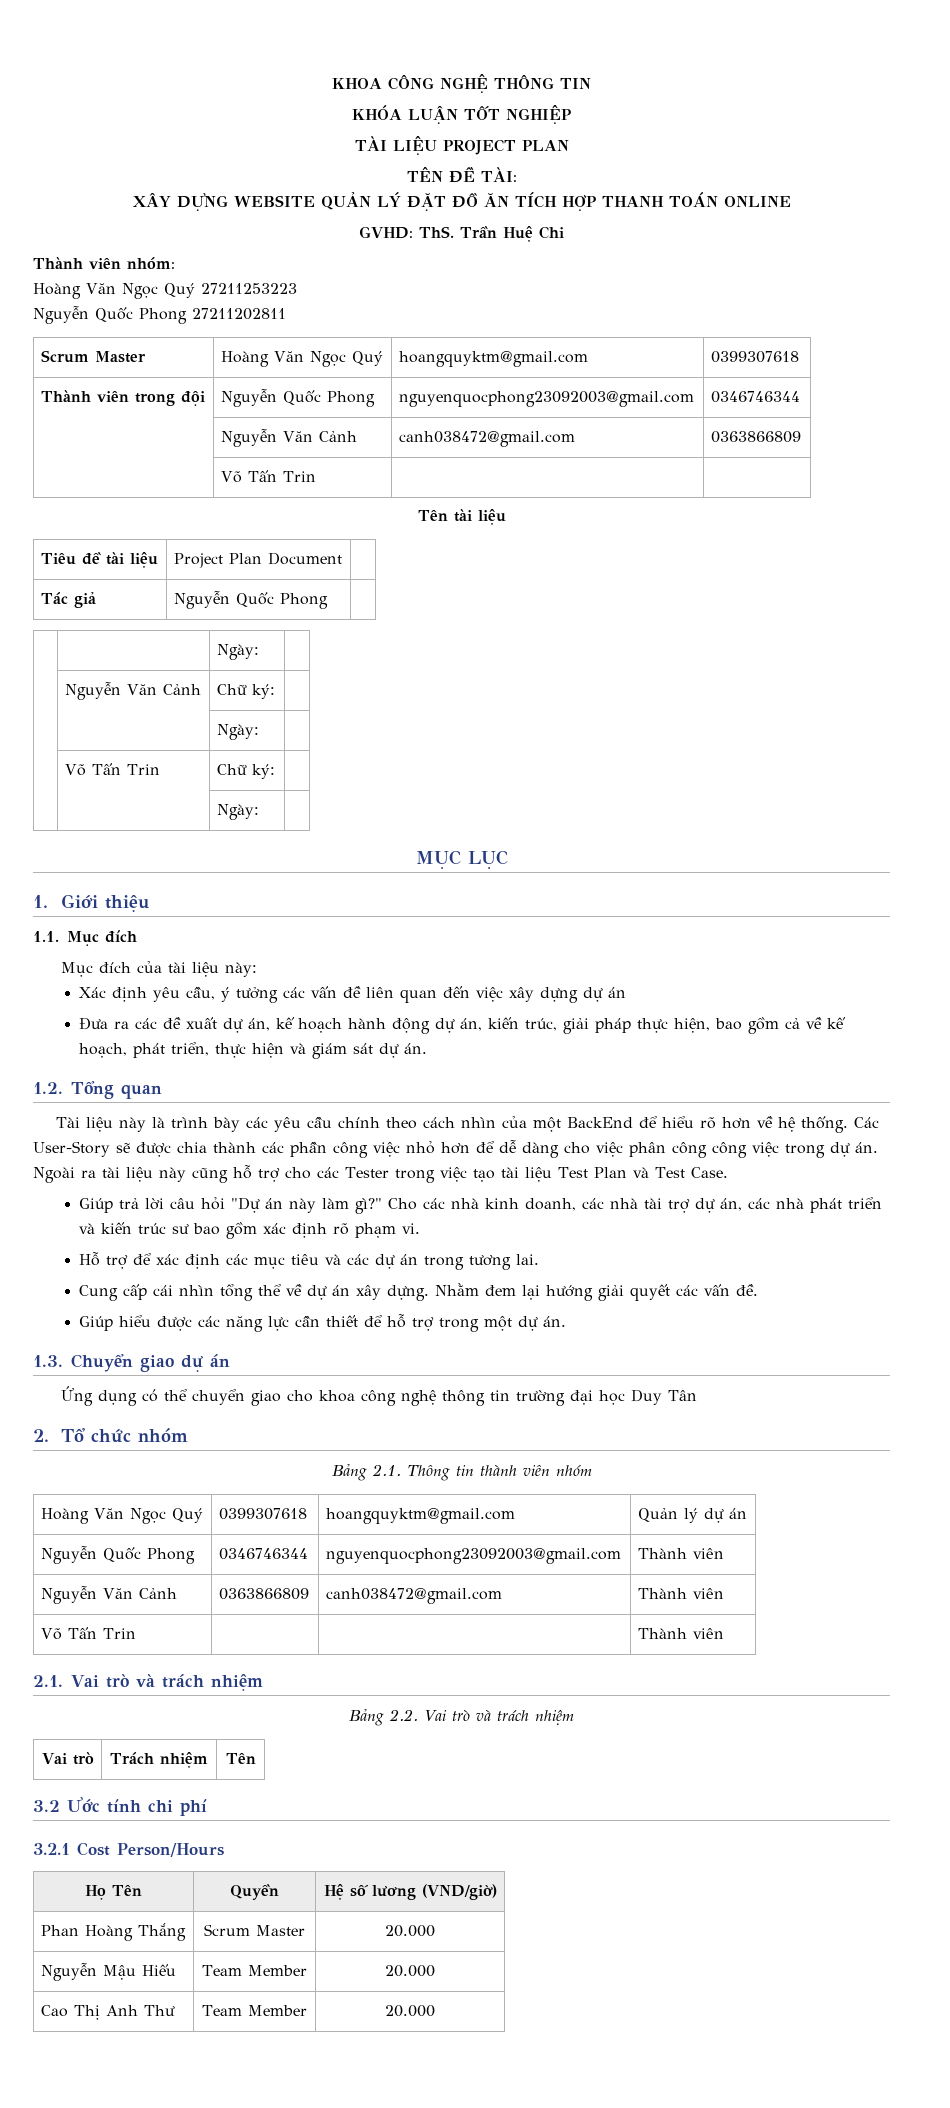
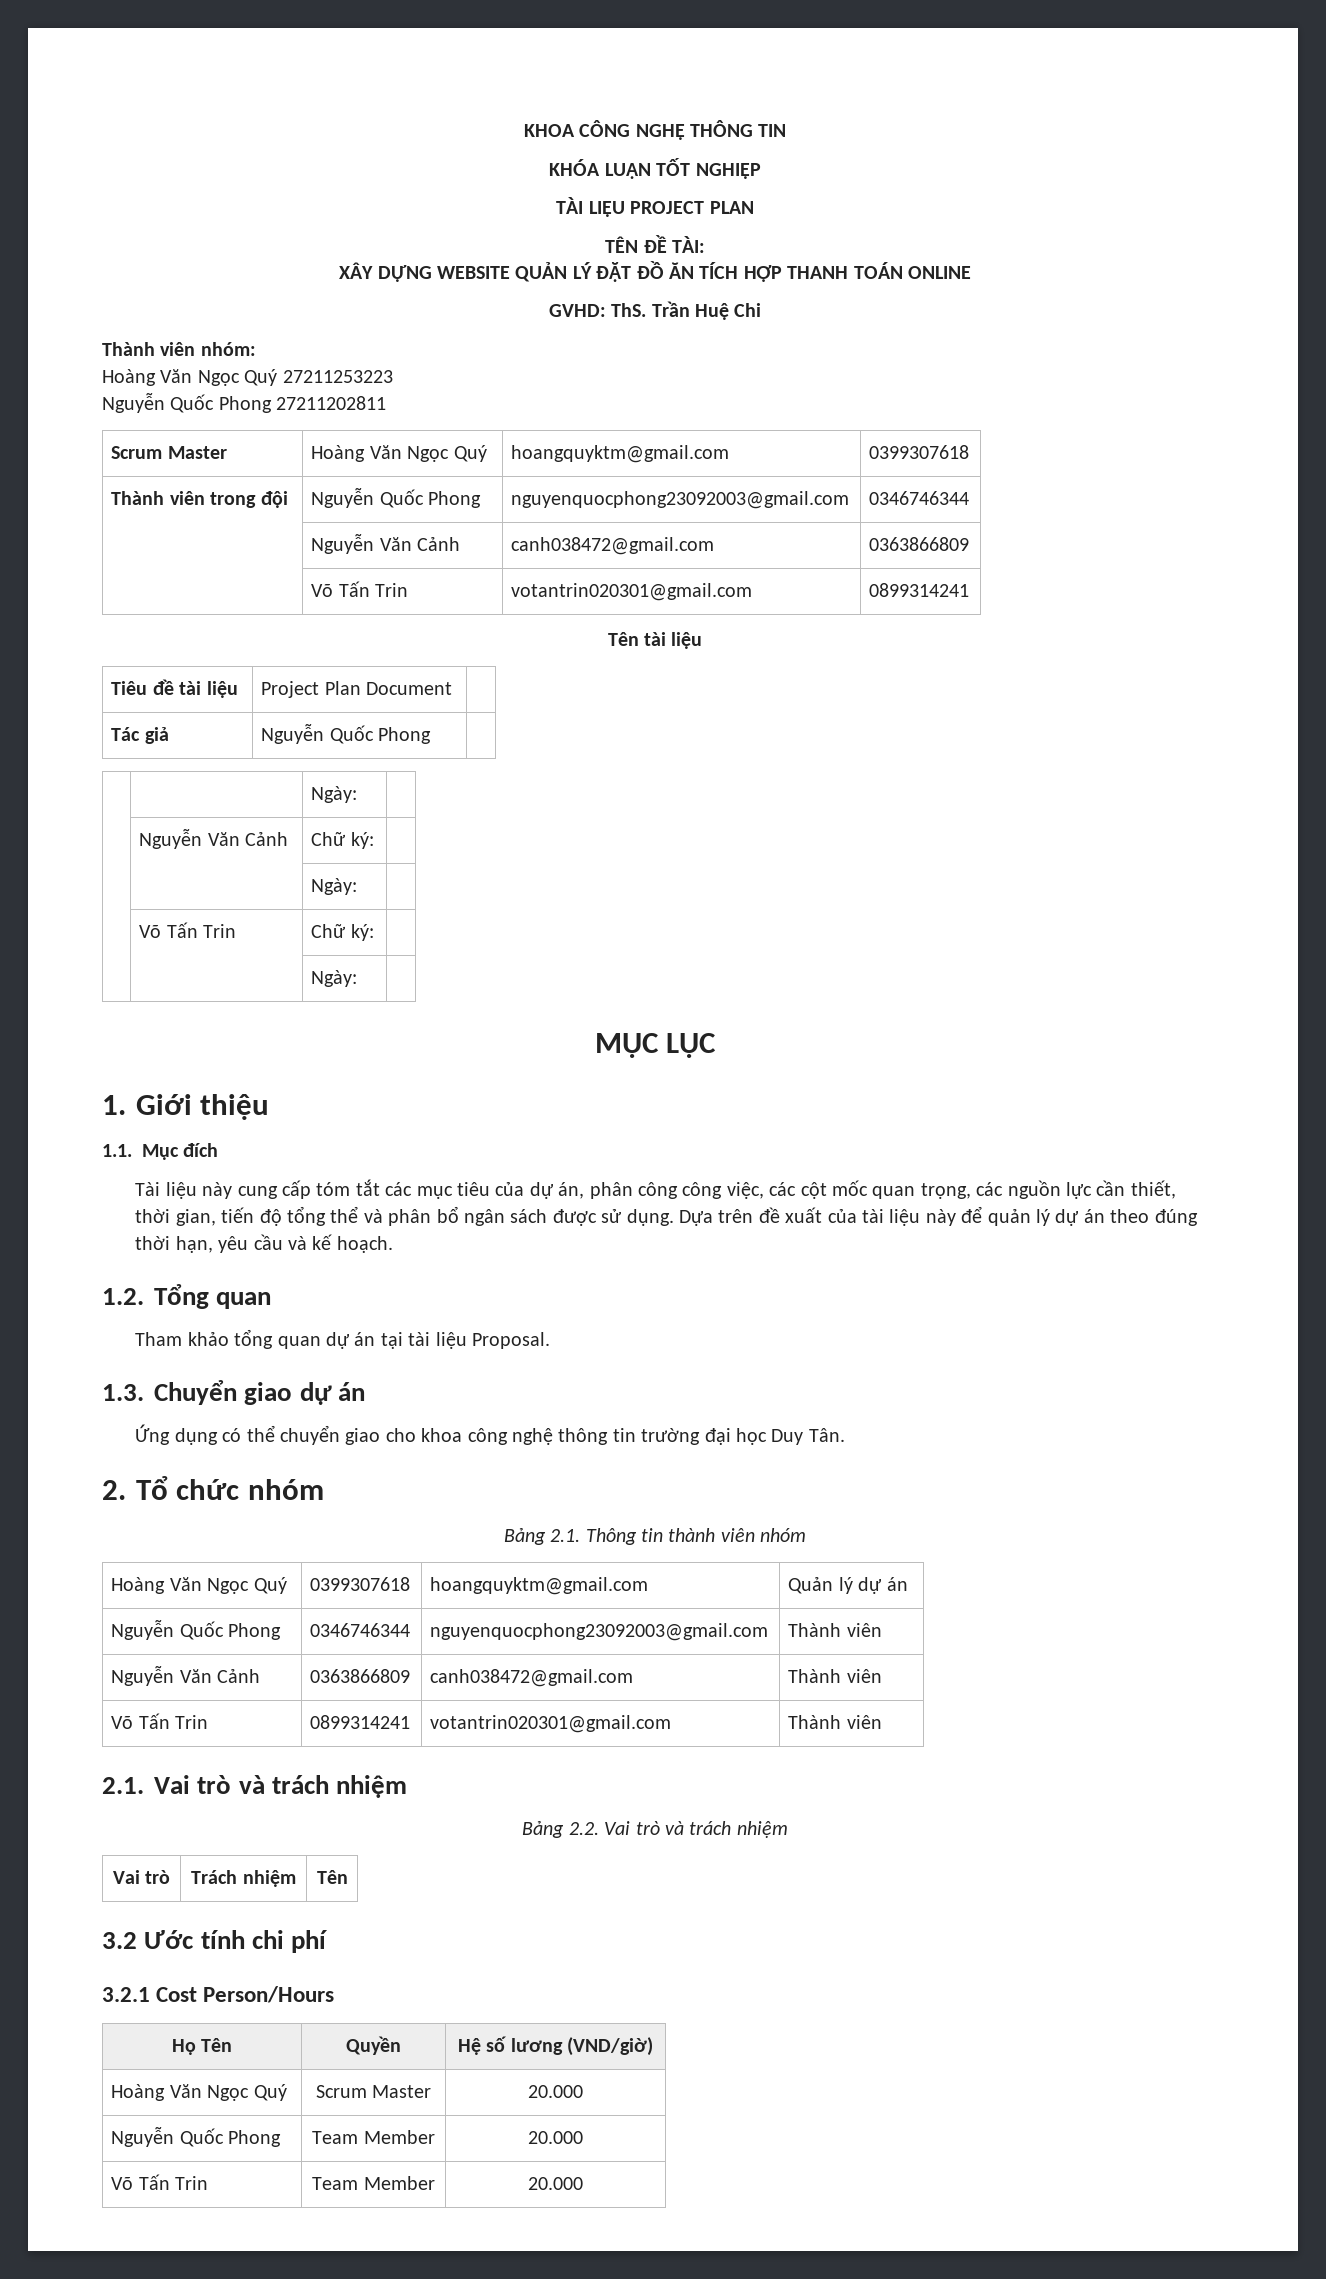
- | Võ Tấn Trin | |
+ | Võ Tấn Trin | votantrin020301@gmail.com | 0899314241
- Mục đích của tài liệu này:
- Xác định yêu cầu, ý tưởng các vấn đề liên quan đến việc xây dựng dự án
- Đưa ra các đề xuất dự án, kế hoạch hành động dự án, kiến trúc, giải pháp thực hiện, bao gồm cả về kế hoạch, phát triển, thực hiện và giám sát dự án.
+ Tài liệu này cung cấp tóm tắt các mục tiêu của dự án, phân công công việc, các cột mốc quan trọng, các nguồn lực cần thiết, thời gian, tiến độ tổng thể và phân bổ ngân sách được sử dụng. Dựa trên đề xuất của tài liệu này để quản lý dự án theo đúng thời hạn, yêu cầu và kế hoạch.
  1.2. Tổng quan
- Tài liệu này là trình bày các yêu cầu chính theo cách nhìn của một BackEnd để hiểu rõ hơn về hệ thống. Các User-Story sẽ được chia thành các phần công việc nhỏ hơn để dễ dàng cho việc phân công công việc trong dự án. Ngoài ra tài liệu này cũng hỗ trợ cho các Tester trong việc tạo tài liệu Test Plan và Test Case.
- Giúp trả lời câu hỏi "Dự án này làm gì?" Cho các nhà kinh doanh, các nhà tài trợ dự án, các nhà phát triển và kiến trúc sư bao gồm xác định rõ phạm vi.
- Hỗ trợ để xác định các mục tiêu và các dự án trong tương lai.
- Cung cấp cái nhìn tổng thể về dự án xây dựng. Nhằm đem lại hướng giải quyết các vấn đề.
- Giúp hiểu được các năng lực cần thiết để hỗ trợ trong một dự án.
+ Tham khảo tổng quan dự án tại tài liệu Proposal.
- Ứng dụng có thể chuyển giao cho khoa công nghệ thông tin trường đại học Duy Tân
+ Ứng dụng có thể chuyển giao cho khoa công nghệ thông tin trường đại học Duy Tân.
- Võ Tấn Trin | | | Thành viên
+ Võ Tấn Trin | 0899314241 | votantrin020301@gmail.com | Thành viên
- Phan Hoàng Thắng | Scrum Master | 20.000
+ Hoàng Văn Ngọc Quý | Scrum Master | 20.000
- Nguyễn Mậu Hiếu | Team Member | 20.000
+ Nguyễn Quốc Phong | Team Member | 20.000
- Cao Thị Anh Thư | Team Member | 20.000
+ Võ Tấn Trin | Team Member | 20.000

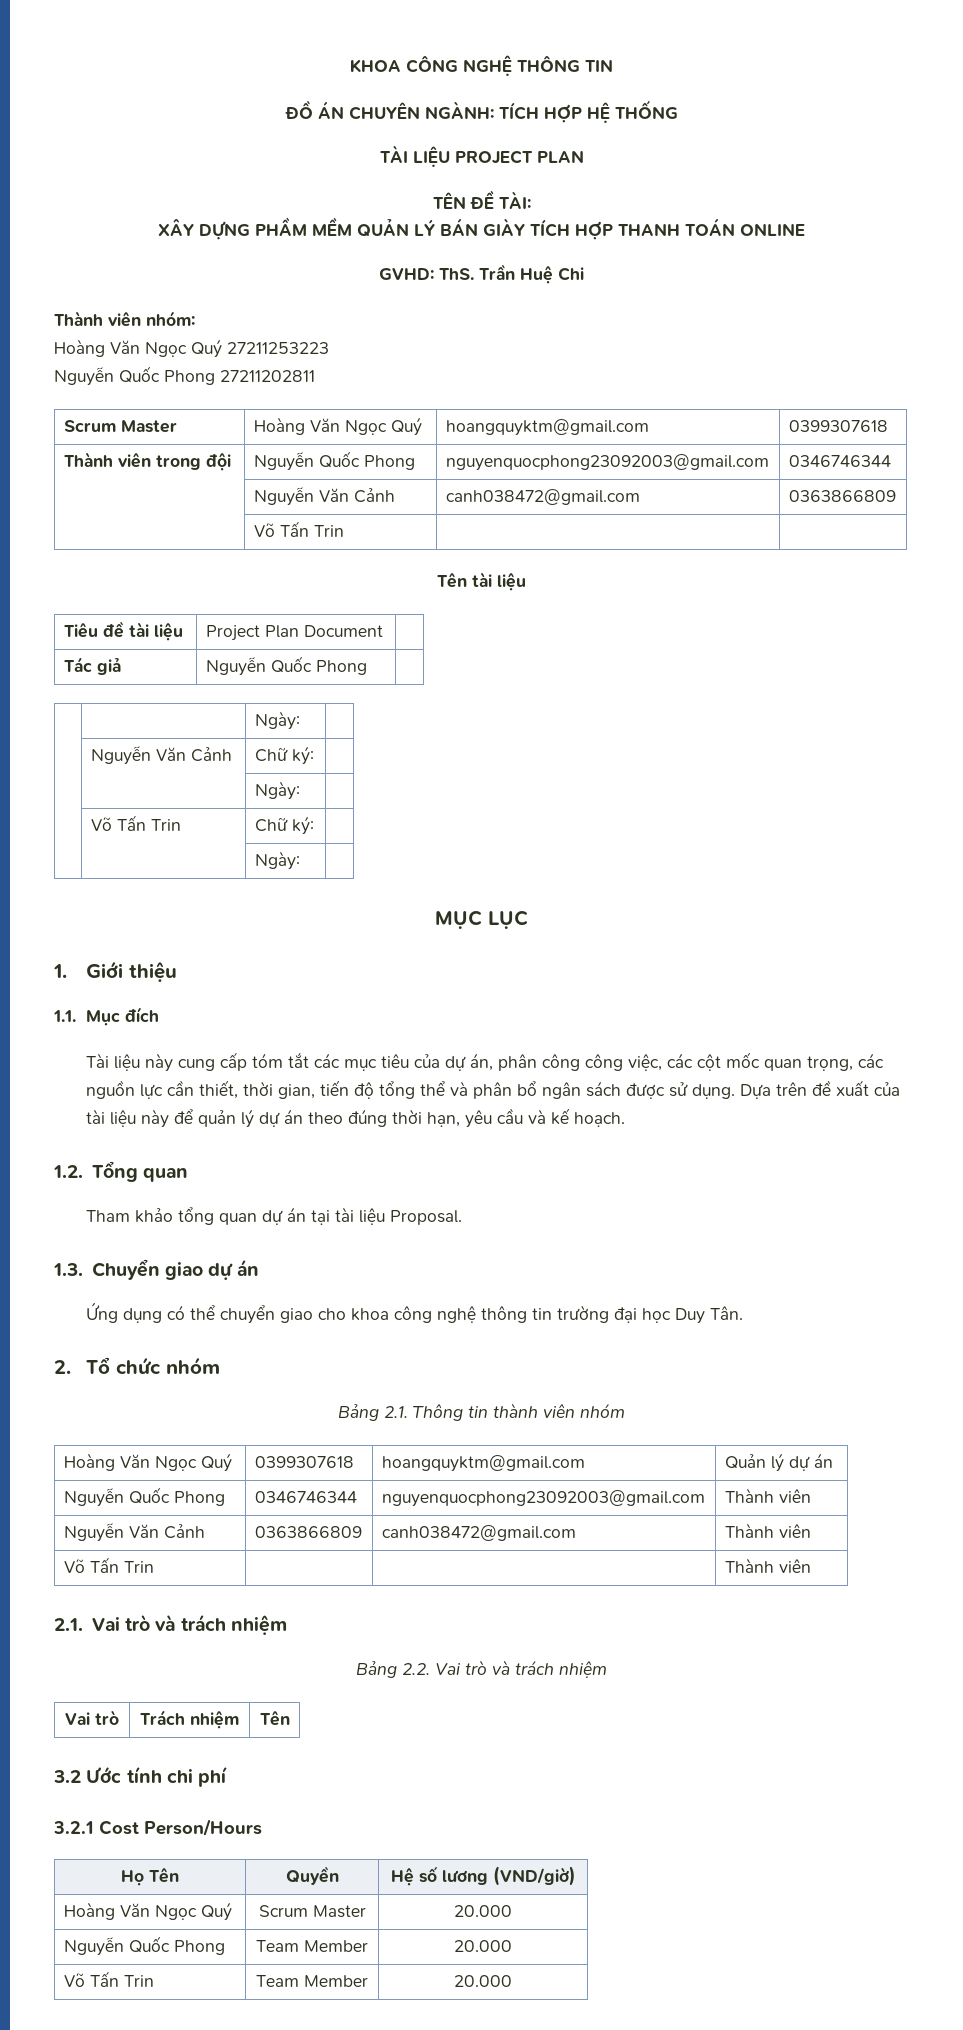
- KHÓA LUẬN TỐT NGHIỆP
+ ĐỒ ÁN CHUYÊN NGÀNH: TÍCH HỢP HỆ THỐNG
- XÂY DỰNG WEBSITE QUẢN LÝ ĐẶT ĐỒ ĂN TÍCH HỢP THANH TOÁN ONLINE
+ XÂY DỰNG PHẦM MỀM QUẢN LÝ BÁN GIÀY TÍCH HỢP THANH TOÁN ONLINE
- | Võ Tấn Trin | votantrin020301@gmail.com | 0899314241
+ | Võ Tấn Trin | |
- Võ Tấn Trin | 0899314241 | votantrin020301@gmail.com | Thành viên
+ Võ Tấn Trin | | | Thành viên

